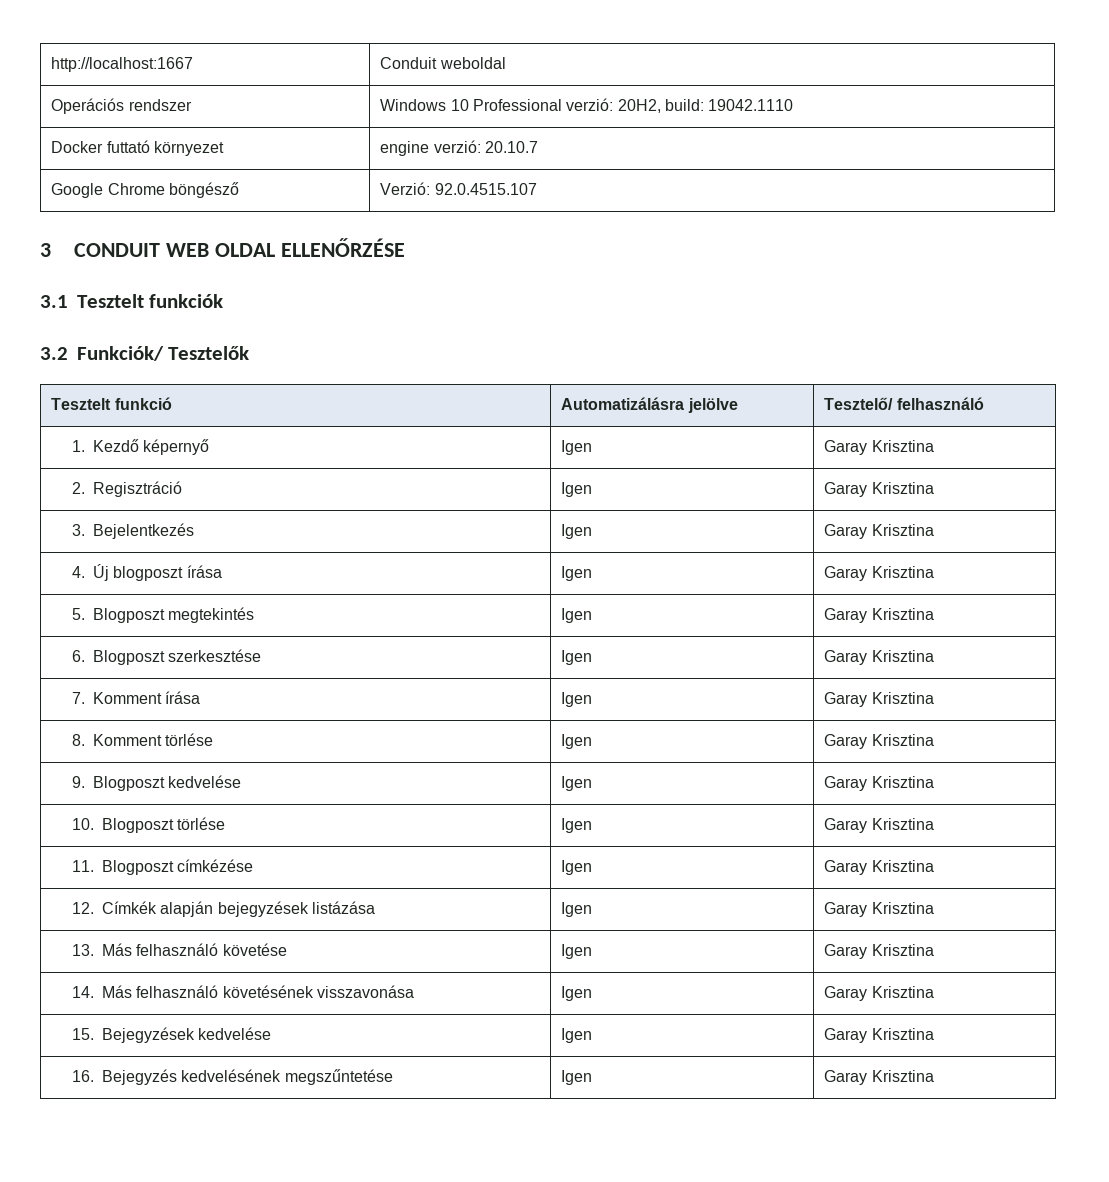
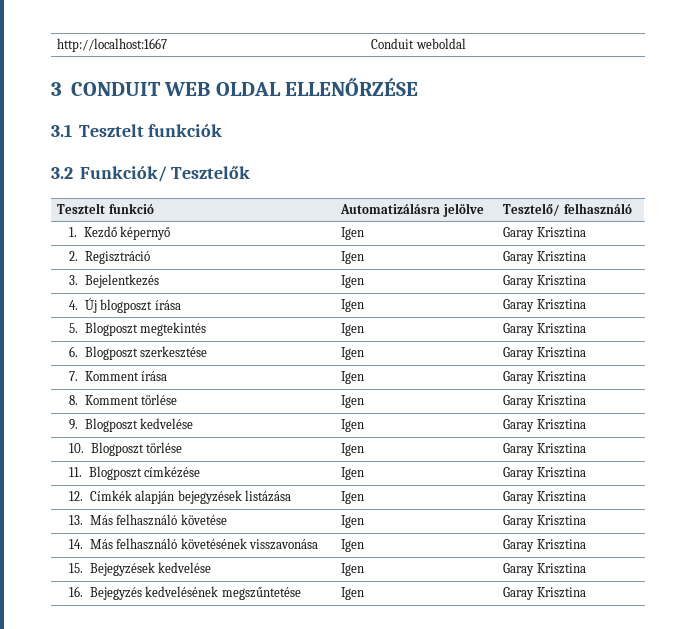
- Operációs rendszer | Windows 10 Professional verzió: 20H2, build: 19042.1110
- Docker futtató környezet | engine verzió: 20.10.7
- Google Chrome böngésző | Verzió: 92.0.4515.107

